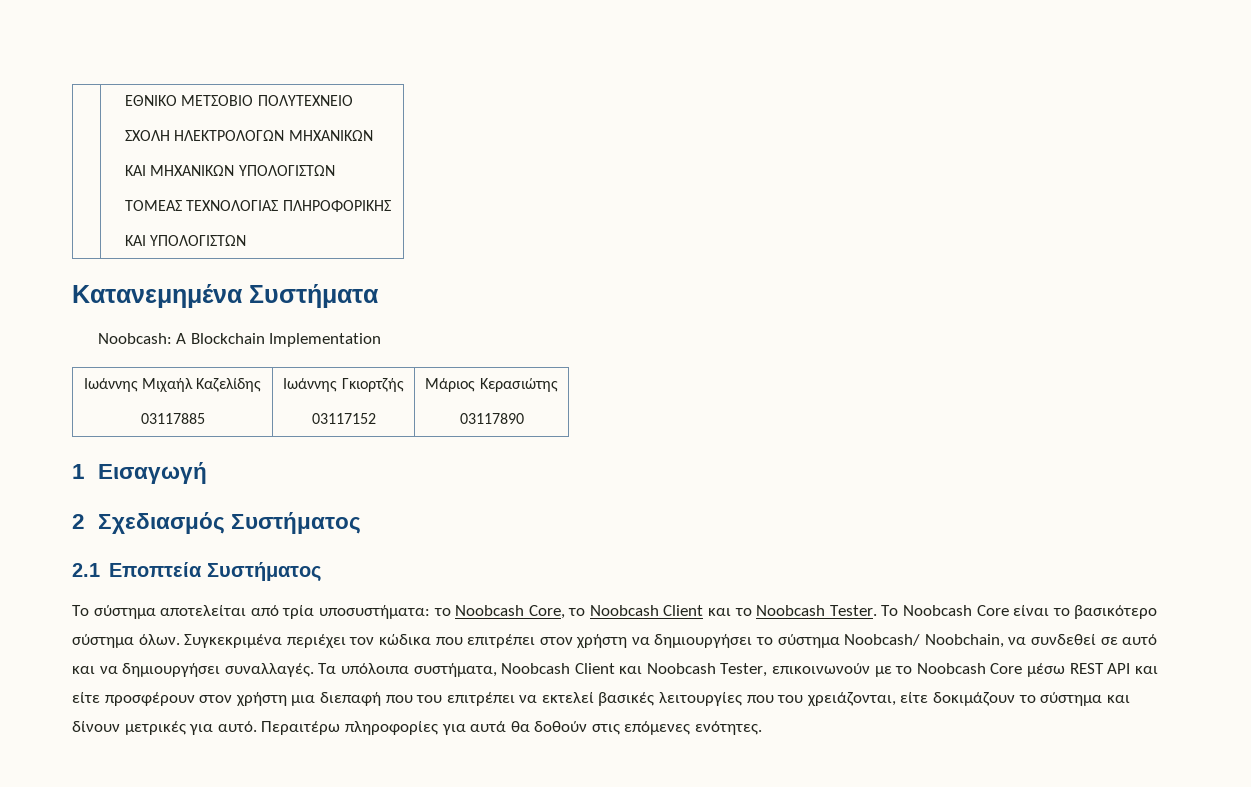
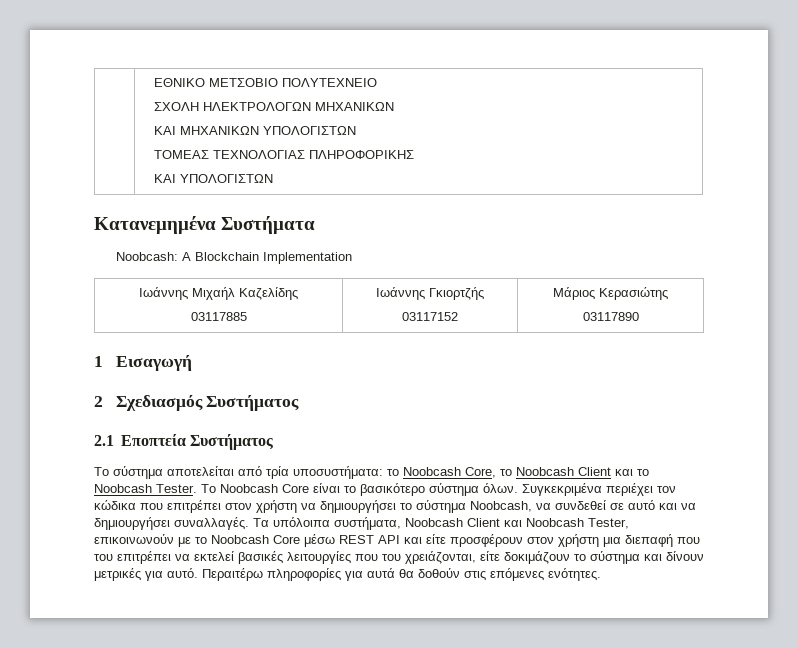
- Συγκεκριμένα περιέχει τον κώδικα που επιτρέπει στον χρήστη να δημιουργήσει το σύστημα Noobcash/ Noobchain, να συνδεθεί σε αυτό και να δημιουργήσει συναλλαγές.
+ Συγκεκριμένα περιέχει τον κώδικα που επιτρέπει στον χρήστη να δημιουργήσει το σύστημα Noobcash, να συνδεθεί σε αυτό και να δημιουργήσει συναλλαγές.

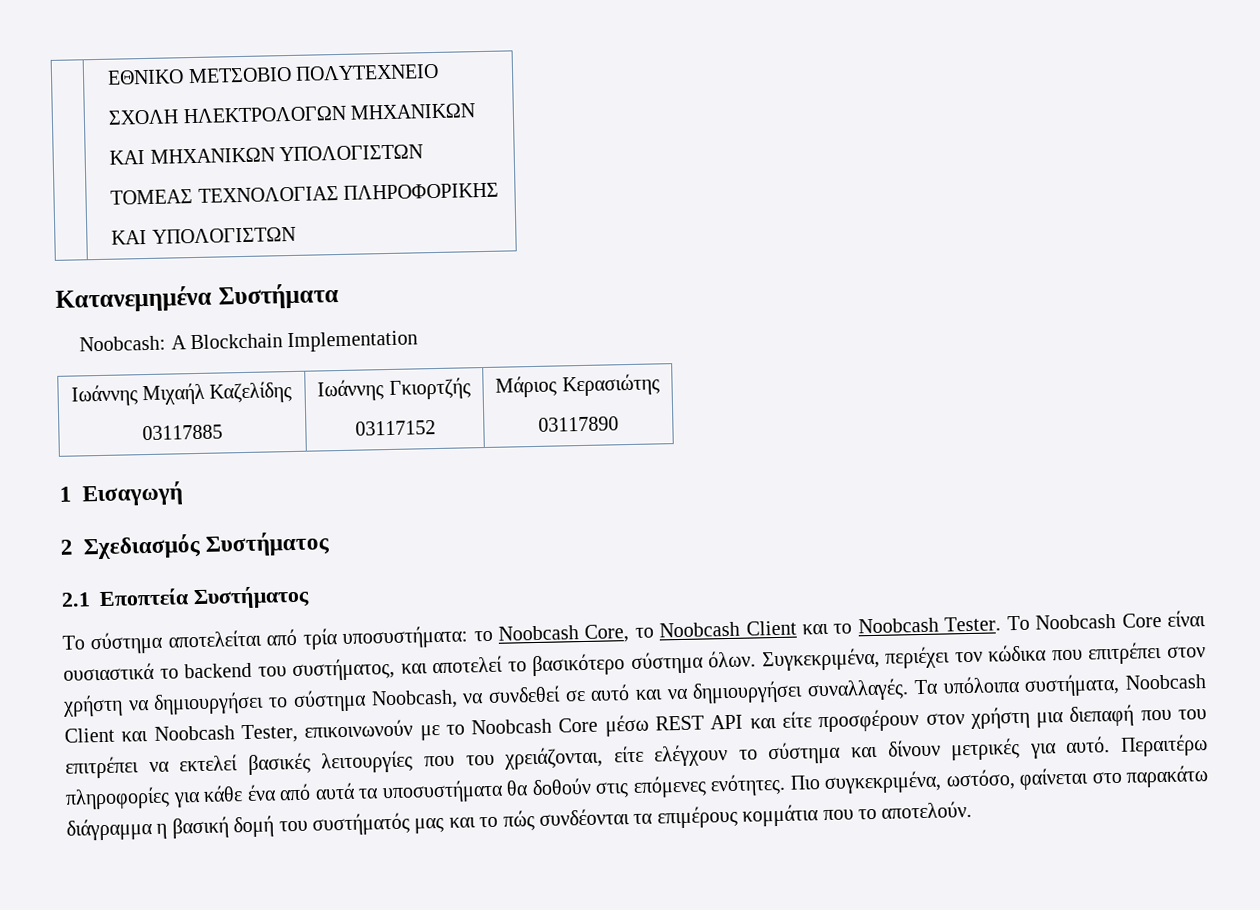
- Το Noobcash Core είναι το βασικότερο σύστημα όλων.
+ Το Noobcash Core είναι ουσιαστικά το backend του συστήματος, και αποτελεί το βασικότερο σύστημα όλων.
- Συγκεκριμένα περιέχει τον κώδικα που επιτρέπει στον χρήστη να δημιουργήσει το σύστημα Noobcash, να συνδεθεί σε αυτό και να δημιουργήσει συναλλαγές.
+ Συγκεκριμένα, περιέχει τον κώδικα που επιτρέπει στον χρήστη να δημιουργήσει το σύστημα Noobcash, να συνδεθεί σε αυτό και να δημιουργήσει συναλλαγές.
- Τα υπόλοιπα συστήματα, Noobcash Client και Noobcash Tester, επικοινωνούν με το Noobcash Core μέσω REST API και είτε προσφέρουν στον χρήστη μια διεπαφή που του επιτρέπει να εκτελεί βασικές λειτουργίες που του χρειάζονται, είτε δοκιμάζουν το σύστημα και δίνουν μετρικές για αυτό.
+ Τα υπόλοιπα συστήματα, Noobcash Client και Noobcash Tester, επικοινωνούν με το Noobcash Core μέσω REST API και είτε προσφέρουν στον χρήστη μια διεπαφή που του επιτρέπει να εκτελεί βασικές λειτουργίες που του χρειάζονται, είτε ελέγχουν το σύστημα και δίνουν μετρικές για αυτό.
- Περαιτέρω πληροφορίες για αυτά θα δοθούν στις επόμενες ενότητες.
+ Περαιτέρω πληροφορίες για κάθε ένα από αυτά τα υποσυστήματα θα δοθούν στις επόμενες ενότητες.
+ Πιο συγκεκριμένα, ωστόσο, φαίνεται στο παρακάτω διάγραμμα η βασική δομή του συστήματός μας και το πώς συνδέονται τα επιμέρους κομμάτια που το αποτελούν.

